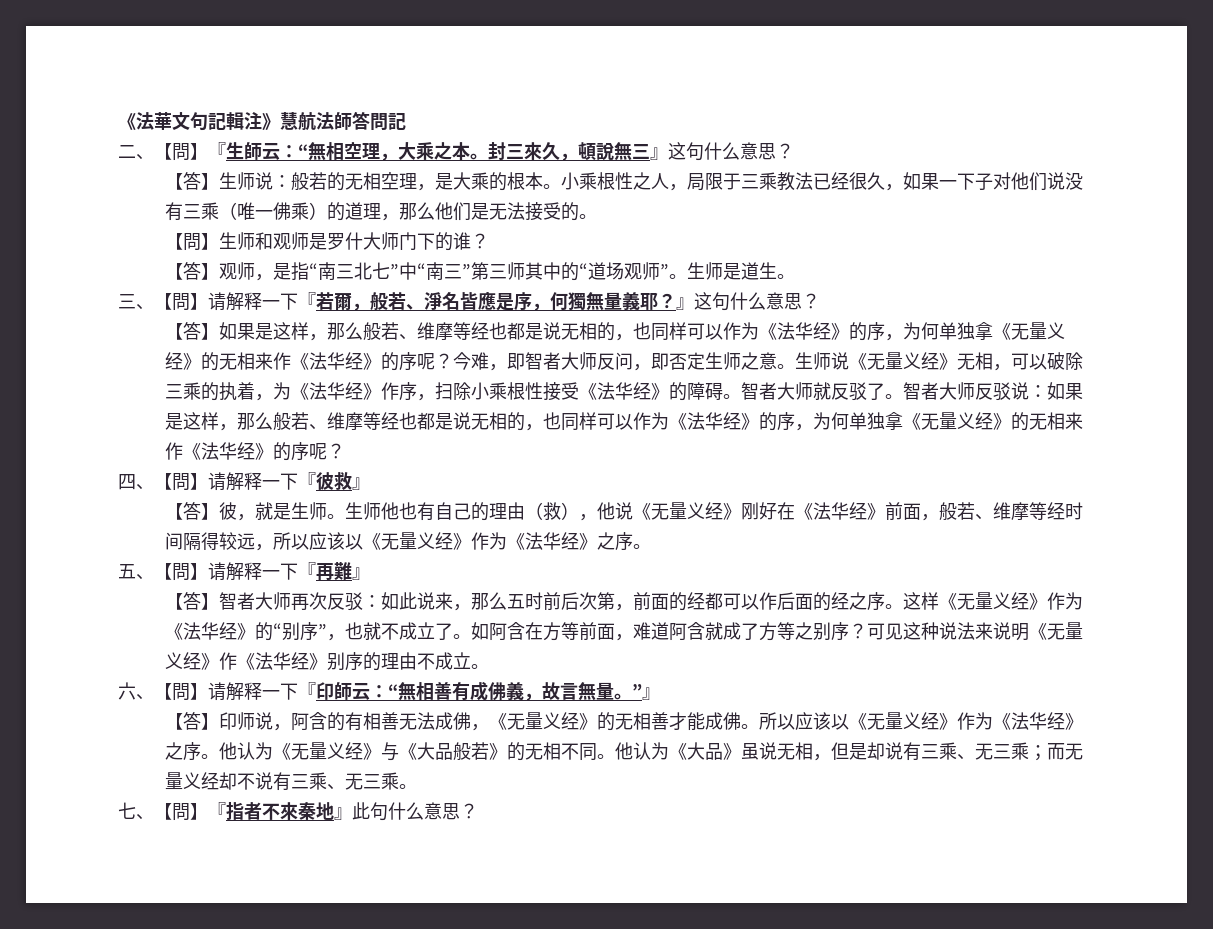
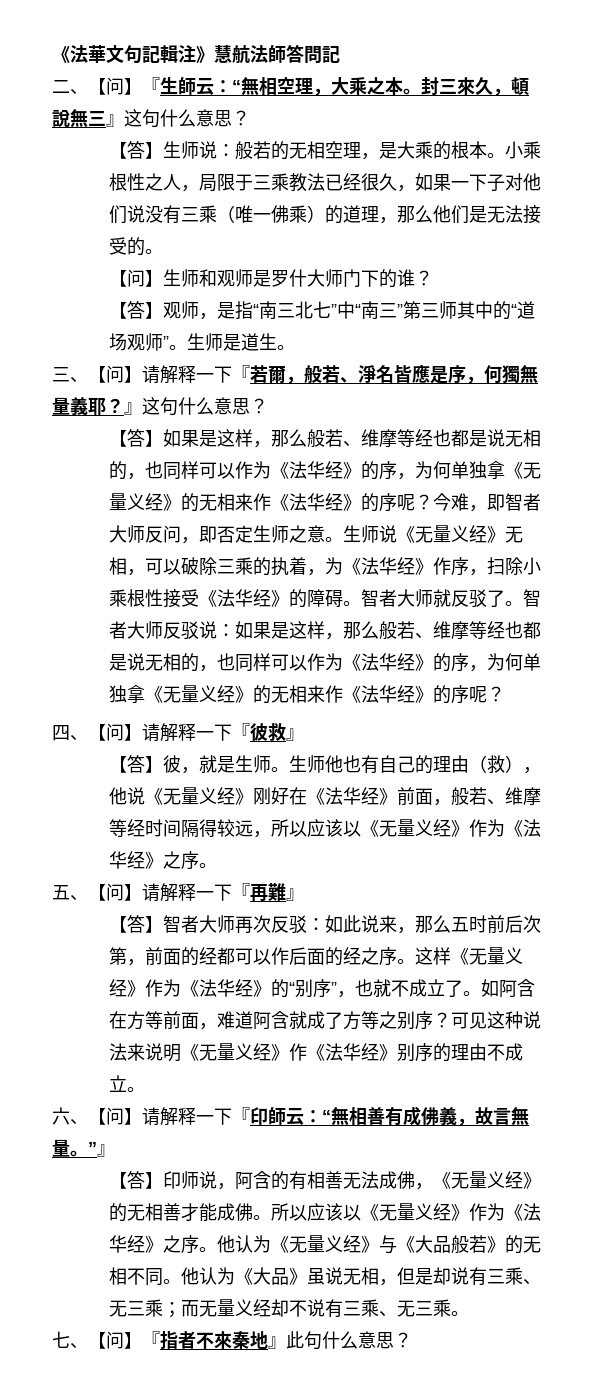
- 二、【問】『生師云：“無相空理，大乘之本。
+ 二、【问】『生師云：“無相空理，大乘之本。
- 【問】生师和观师是罗什大师门下的谁？
+ 【问】生师和观师是罗什大师门下的谁？
- 三、【問】请解释一下『若爾，般若、淨名皆應是序，何獨無量義耶？』这句什么意思？
+ 三、【问】请解释一下『若爾，般若、淨名皆應是序，何獨無量義耶？』这句什么意思？
- 四、【問】请解释一下『彼救』
+ 四、【问】请解释一下『彼救』
- 五、【問】请解释一下『再難』
+ 五、【问】请解释一下『再難』
- 六、【問】请解释一下『印師云：“無相善有成佛義，故言無量。”』
+ 六、【问】请解释一下『印師云：“無相善有成佛義，故言無量。”』
- 七、【問】『指者不來秦地』此句什么意思？
+ 七、【问】『指者不來秦地』此句什么意思？

